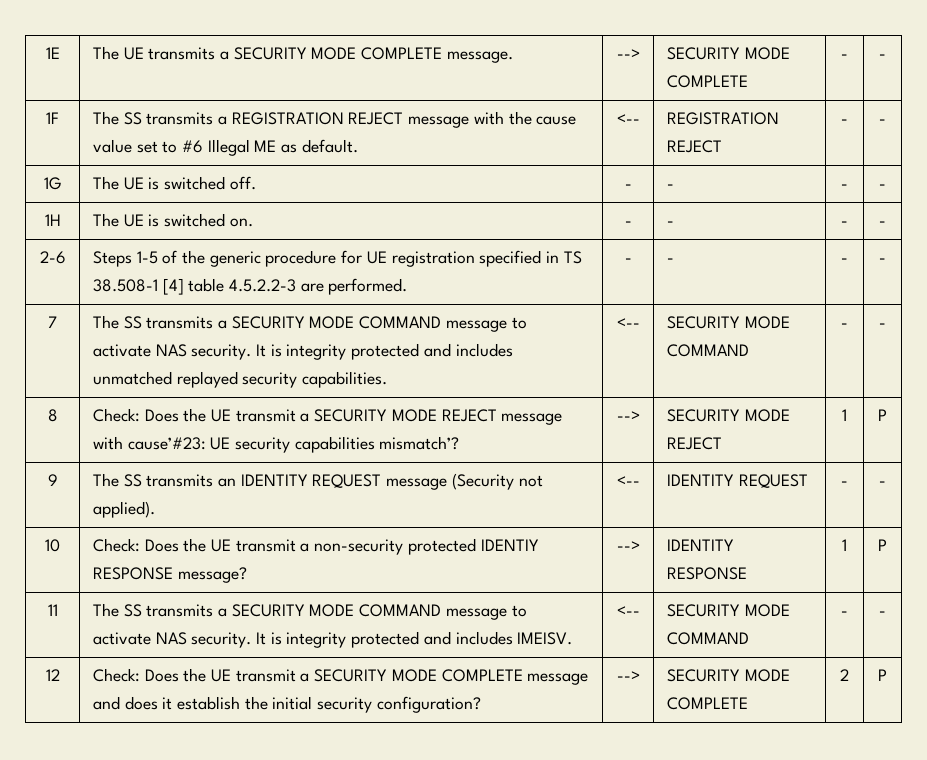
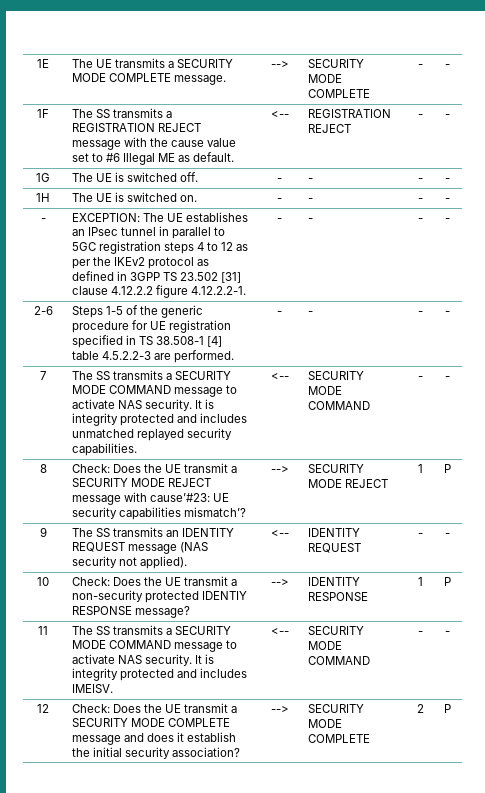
+ - | EXCEPTION: The UE establishes an IPsec tunnel in parallel to 5GC registration steps 4 to 12 as per the IKEv2 protocol as defined in 3GPP TS 23.502 [31] clause 4.12.2.2 figure 4.12.2.2-1. | - | - | - | -
- 9 | The SS transmits an IDENTITY REQUEST message (Security not applied). | <-- | IDENTITY REQUEST | - | -
+ 9 | The SS transmits an IDENTITY REQUEST message (NAS security not applied). | <-- | IDENTITY REQUEST | - | -
- 12 | Check: Does the UE transmit a SECURITY MODE COMPLETE message and does it establish the initial security configuration? | --> | SECURITY MODE COMPLETE | 2 | P
+ 12 | Check: Does the UE transmit a SECURITY MODE COMPLETE message and does it establish the initial security association? | --> | SECURITY MODE COMPLETE | 2 | P

